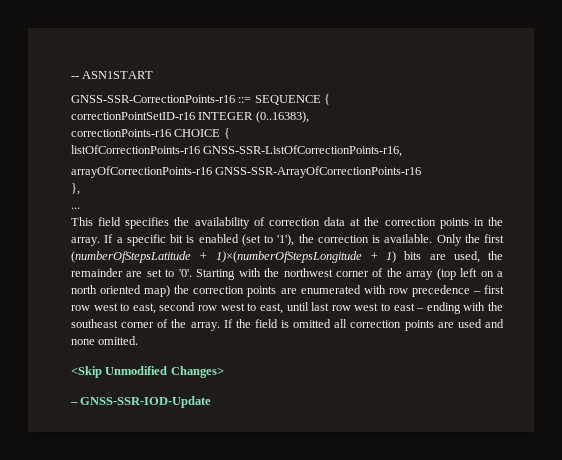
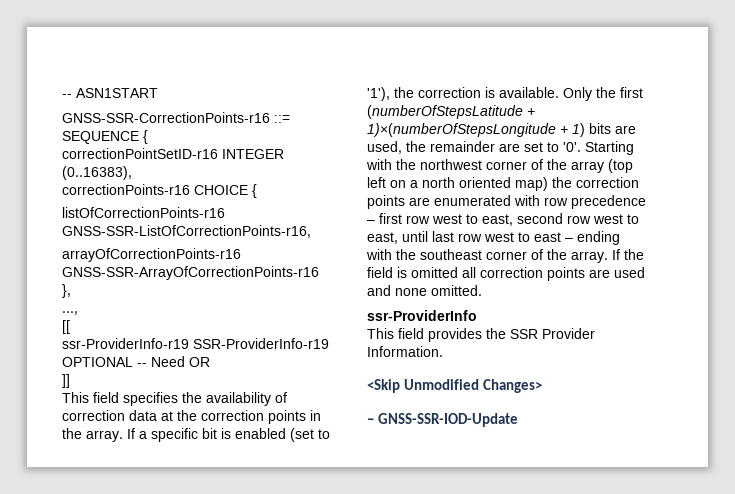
- ...
+ ...,
+ [[
+ ssr-ProviderInfo-r19 SSR-ProviderInfo-r19 OPTIONAL -- Need OR
+ ]]
+ ssr-ProviderInfo
+ This field provides the SSR Provider Information.

